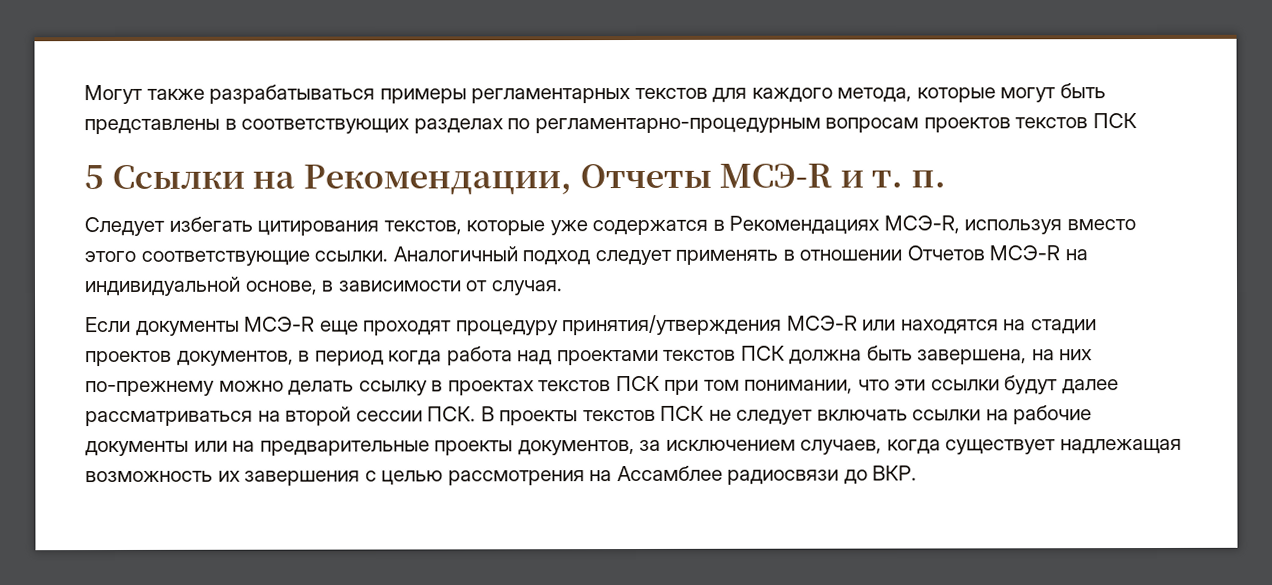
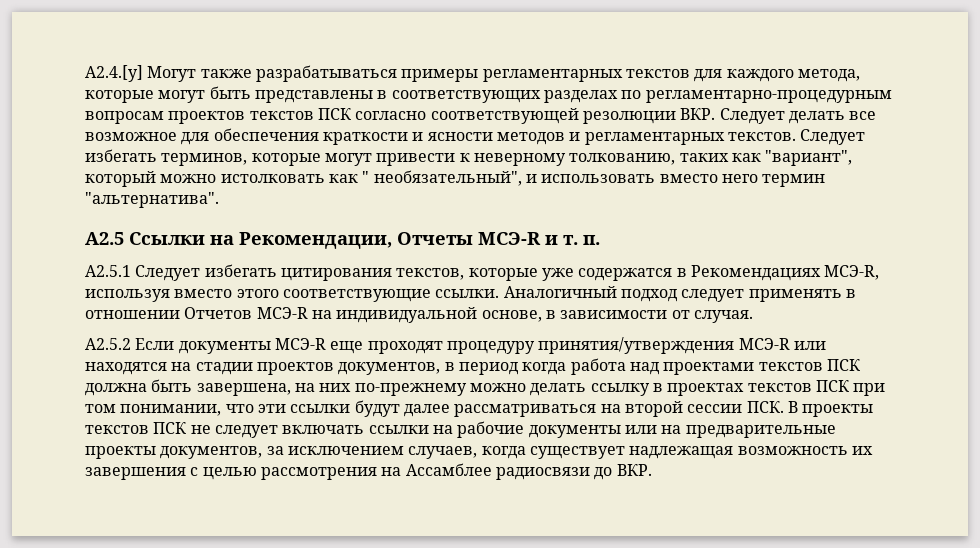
- Могут также разрабатываться примеры регламентарных текстов для каждого метода, которые могут быть представлены в соответствующих разделах по регламентарно-процедурным вопросам проектов текстов ПСК
- 5 Ссылки на Рекомендации, Отчеты МСЭ-R и т. п.
+ A2.4.[y] Могут также разрабатываться примеры регламентарных текстов для каждого метода, которые могут быть представлены в соответствующих разделах по регламентарно-процедурным вопросам проектов текстов ПСК согласно соответствующей резолюции ВКР. Следует делать все возможное для обеспечения краткости и ясности методов и регламентарных текстов. Следует избегать терминов, которые могут привести к неверному толкованию, таких как "вариант", который можно истолковать как " необязательный", и использовать вместо него термин "альтернатива".
+ A2.5 Ссылки на Рекомендации, Отчеты МСЭ-R и т. п.
- Следует избегать цитирования текстов, которые уже содержатся в Рекомендациях МСЭ-R, используя вместо этого соответствующие ссылки.
+ A2.5.1 Следует избегать цитирования текстов, которые уже содержатся в Рекомендациях МСЭ-R, используя вместо этого соответствующие ссылки.
- Если документы МСЭ-R еще проходят процедуру принятия/утверждения МСЭ-R или находятся на стадии проектов документов, в период когда работа над проектами текстов ПСК должна быть завершена, на них по-прежнему можно делать ссылку в проектах текстов ПСК при том понимании, что эти ссылки будут далее рассматриваться на второй сессии ПСК. В проекты текстов ПСК не следует включать ссылки на рабочие документы или на предварительные проекты документов, за исключением случаев, когда существует надлежащая возможность их завершения с целью рассмотрения на Ассамблее радиосвязи до ВКР.
+ A2.5.2 Если документы МСЭ-R еще проходят процедуру принятия/утверждения МСЭ-R или находятся на стадии проектов документов, в период когда работа над проектами текстов ПСК должна быть завершена, на них по-прежнему можно делать ссылку в проектах текстов ПСК при том понимании, что эти ссылки будут далее рассматриваться на второй сессии ПСК. В проекты текстов ПСК не следует включать ссылки на рабочие документы или на предварительные проекты документов, за исключением случаев, когда существует надлежащая возможность их завершения с целью рассмотрения на Ассамблее радиосвязи до ВКР.

